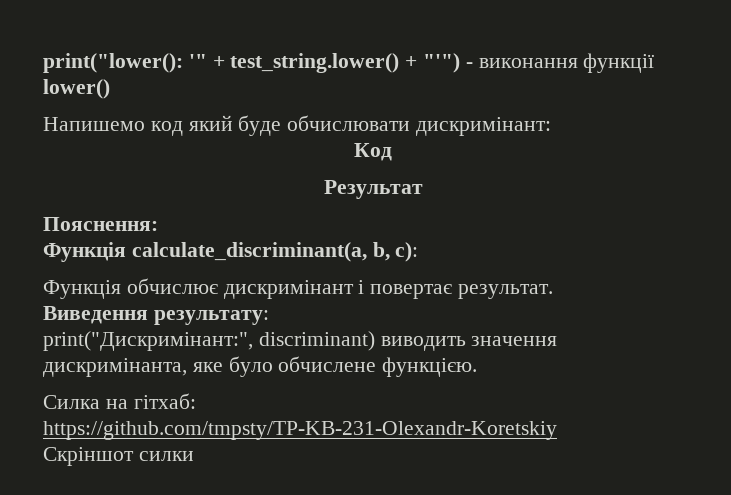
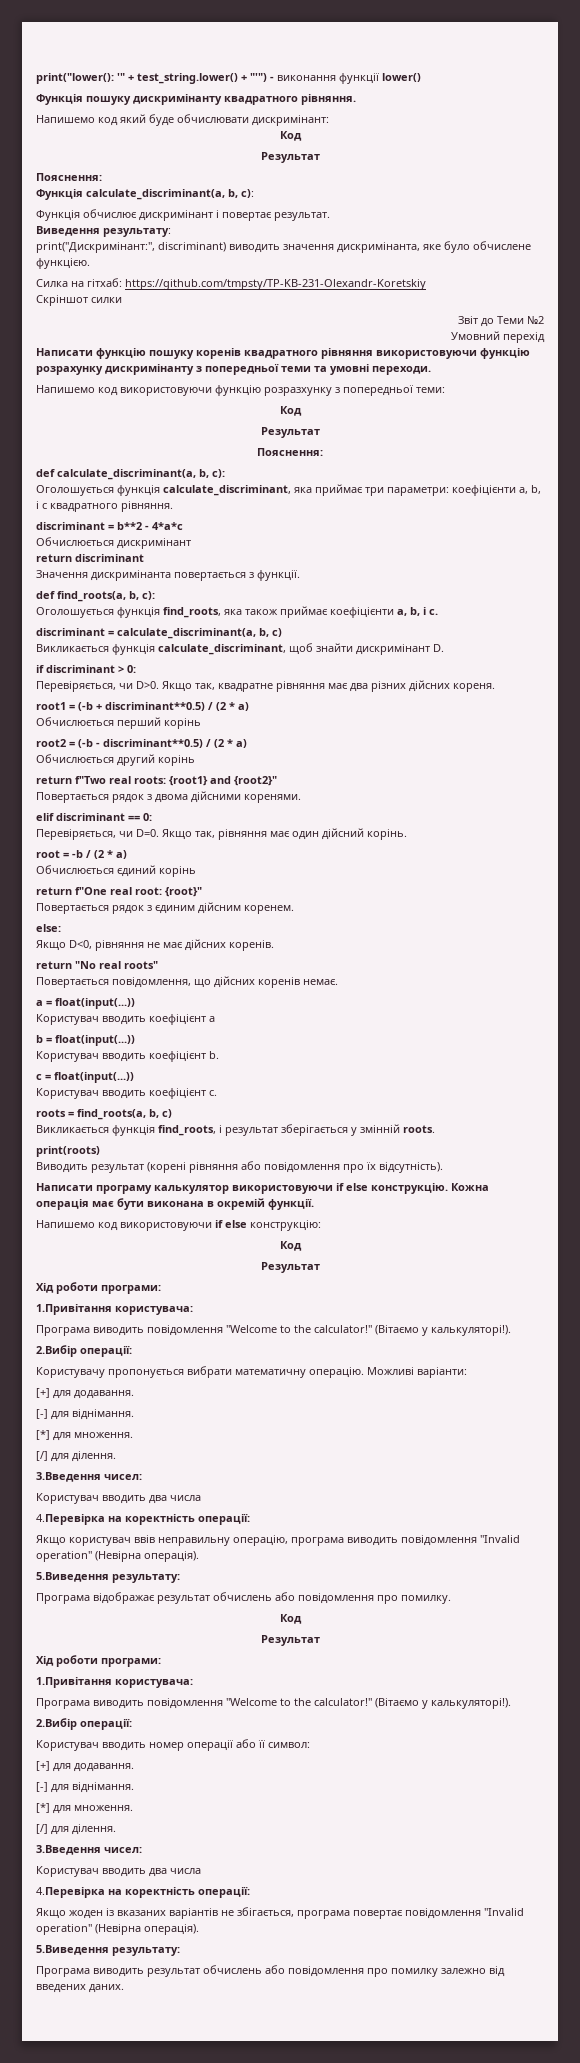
+ Функція пошуку дискримінанту квадратного рівняння.
+ Звіт до Теми №2
+ Умовний перехід
+ Написати функцію пошуку коренів квадратного рівняння використовуючи функцію розрахунку дискримінанту з попередньої теми та умовні переходи.
+ Напишемо код використовуючи функцію розразхунку з попередньої теми:
+ Код
+ Результат
+ Пояснення:
+ def calculate_discriminant(a, b, c):
+ Оголошується функція calculate_discriminant, яка приймає три параметри: коефіцієнти a, b, і c квадратного рівняння.
+ discriminant = b**2 - 4*a*c
+ Обчислюється дискримінант
+ return discriminant
+ Значення дискримінанта повертається з функції.
+ def find_roots(a, b, c):
+ Оголошується функція find_roots, яка також приймає коефіцієнти a, b, і c.
+ discriminant = calculate_discriminant(a, b, c)
+ Викликається функція calculate_discriminant, щоб знайти дискримінант D.
+ if discriminant > 0:
+ Перевіряється, чи D>0. Якщо так, квадратне рівняння має два різних дійсних кореня.
+ root1 = (-b + discriminant**0.5) / (2 * a)
+ Обчислюється перший корінь
+ root2 = (-b - discriminant**0.5) / (2 * a)
+ Обчислюється другий корінь
+ return f"Two real roots: {root1} and {root2}"
+ Повертається рядок з двома дійсними коренями.
+ elif discriminant == 0:
+ Перевіряється, чи D=0. Якщо так, рівняння має один дійсний корінь.
+ root = -b / (2 * a)
+ Обчислюється єдиний корінь
+ return f"One real root: {root}"
+ Повертається рядок з єдиним дійсним коренем.
+ else:
+ Якщо D<0, рівняння не має дійсних коренів.
+ return "No real roots"
+ Повертається повідомлення, що дійсних коренів немає.
+ a = float(input(...))
+ Користувач вводить коефіцієнт a
+ b = float(input(...))
+ Користувач вводить коефіцієнт b.
+ c = float(input(...))
+ Користувач вводить коефіцієнт c.
+ roots = find_roots(a, b, c)
+ Викликається функція find_roots, і результат зберігається у змінній roots.
+ print(roots)
+ Виводить результат (корені рівняння або повідомлення про їх відсутність).
+ Написати програму калькулятор використовуючи if else конструкцію. Кожна операція має бути виконана в окремій функції.
+ Напишемо код використовуючи if else конструкцію:
+ Код
+ Результат
+ Хід роботи програми:
+ 1.Привітання користувача:
+ Програма виводить повідомлення "Welcome to the calculator!" (Вітаємо у калькуляторі!).
+ 2.Вибір операції:
+ Користувачу пропонується вибрати математичну операцію. Можливі варіанти:
+ [+] для додавання.
+ [-] для віднімання.
+ [*] для множення.
+ [/] для ділення.
+ 3.Введення чисел:
+ Користувач вводить два числа
+ 4.Перевірка на коректність операції:
+ Якщо користувач ввів неправильну операцію, програма виводить повідомлення "Invalid operation" (Невірна операція).
+ 5.Виведення результату:
+ Програма відображає результат обчислень або повідомлення про помилку.
+ Код
+ Результат
+ Хід роботи програми:
+ 1.Привітання користувача:
+ Програма виводить повідомлення "Welcome to the calculator!" (Вітаємо у калькуляторі!).
+ 2.Вибір операції:
+ Користувач вводить номер операції або її символ:
+ [+] для додавання.
+ [-] для віднімання.
+ [*] для множення.
+ [/] для ділення.
+ 3.Введення чисел:
+ Користувач вводить два числа
+ 4.Перевірка на коректність операції:
+ Якщо жоден із вказаних варіантів не збігається, програма повертає повідомлення "Invalid operation" (Невірна операція).
+ 5.Виведення результату:
+ Програма виводить результат обчислень або повідомлення про помилку залежно від введених даних.

